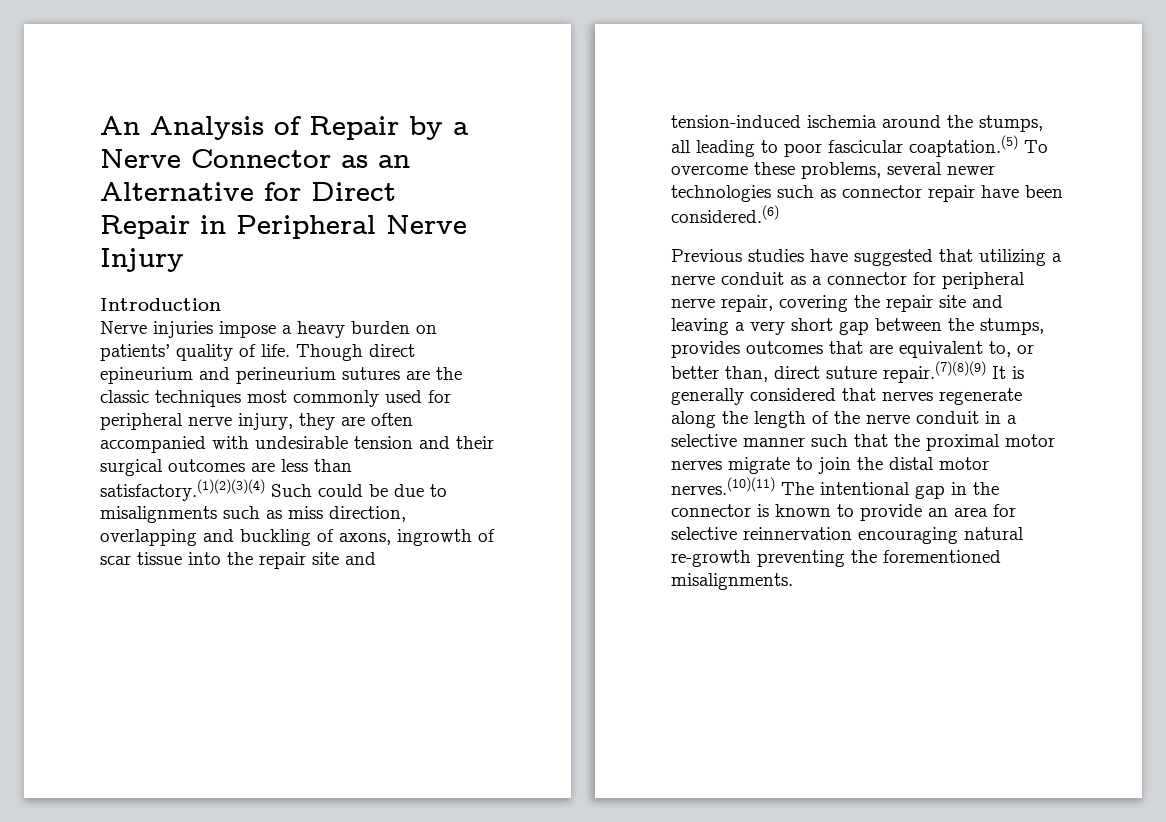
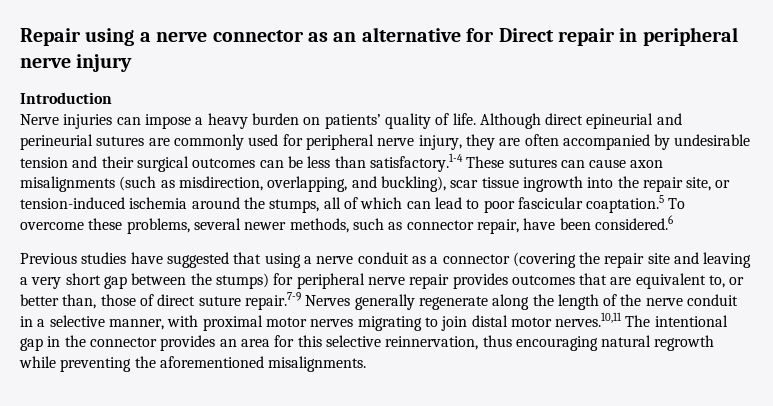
- An Analysis of Repair by a Nerve Connector as an Alternative for Direct Repair in Peripheral Nerve Injury
+ Repair using a nerve connector as an alternative for Direct repair in peripheral nerve injury
- Nerve injuries impose a heavy burden on patients’ quality of life.
+ Nerve injuries can impose a heavy burden on patients’ quality of life.
- Though direct epineurium and perineurium sutures are the classic techniques most commonly used for peripheral nerve injury, they are often accompanied with undesirable tension and their surgical outcomes are less than satisfactory.(1)(2)(3)(4) Such could be due to misalignments such as miss direction, overlapping and buckling of axons, ingrowth of scar tissue into the repair site and tension-induced ischemia around the stumps, all leading to poor fascicular coaptation.(5) To overcome these problems, several newer technologies such as connector repair have been considered.(6)
+ Although direct epineurial and perineurial sutures are commonly used for peripheral nerve injury, they are often accompanied by undesirable tension and their surgical outcomes can be less than satisfactory.1-4 These sutures can cause axon misalignments (such as misdirection, overlapping, and buckling), scar tissue ingrowth into the repair site, or tension-induced ischemia around the stumps, all of which can lead to poor fascicular coaptation.5 To overcome these problems, several newer methods, such as connector repair, have been considered.6
- Previous studies have suggested that utilizing a nerve conduit as a connector for peripheral nerve repair, covering the repair site and leaving a very short gap between the stumps, provides outcomes that are equivalent to, or better than, direct suture repair.(7)(8)(9) It is generally considered that nerves regenerate along the length of the nerve conduit in a selective manner such that the proximal motor nerves migrate to join the distal motor nerves.(10)(11) The intentional gap in the connector is known to provide an area for selective reinnervation encouraging natural re-growth preventing the forementioned misalignments.
+ Previous studies have suggested that using a nerve conduit as a connector (covering the repair site and leaving a very short gap between the stumps) for peripheral nerve repair provides outcomes that are equivalent to, or better than, those of direct suture repair.7-9 Nerves generally regenerate along the length of the nerve conduit in a selective manner, with proximal motor nerves migrating to join distal motor nerves.10,11 The intentional gap in the connector provides an area for this selective reinnervation, thus encouraging natural regrowth while preventing the aforementioned misalignments.

